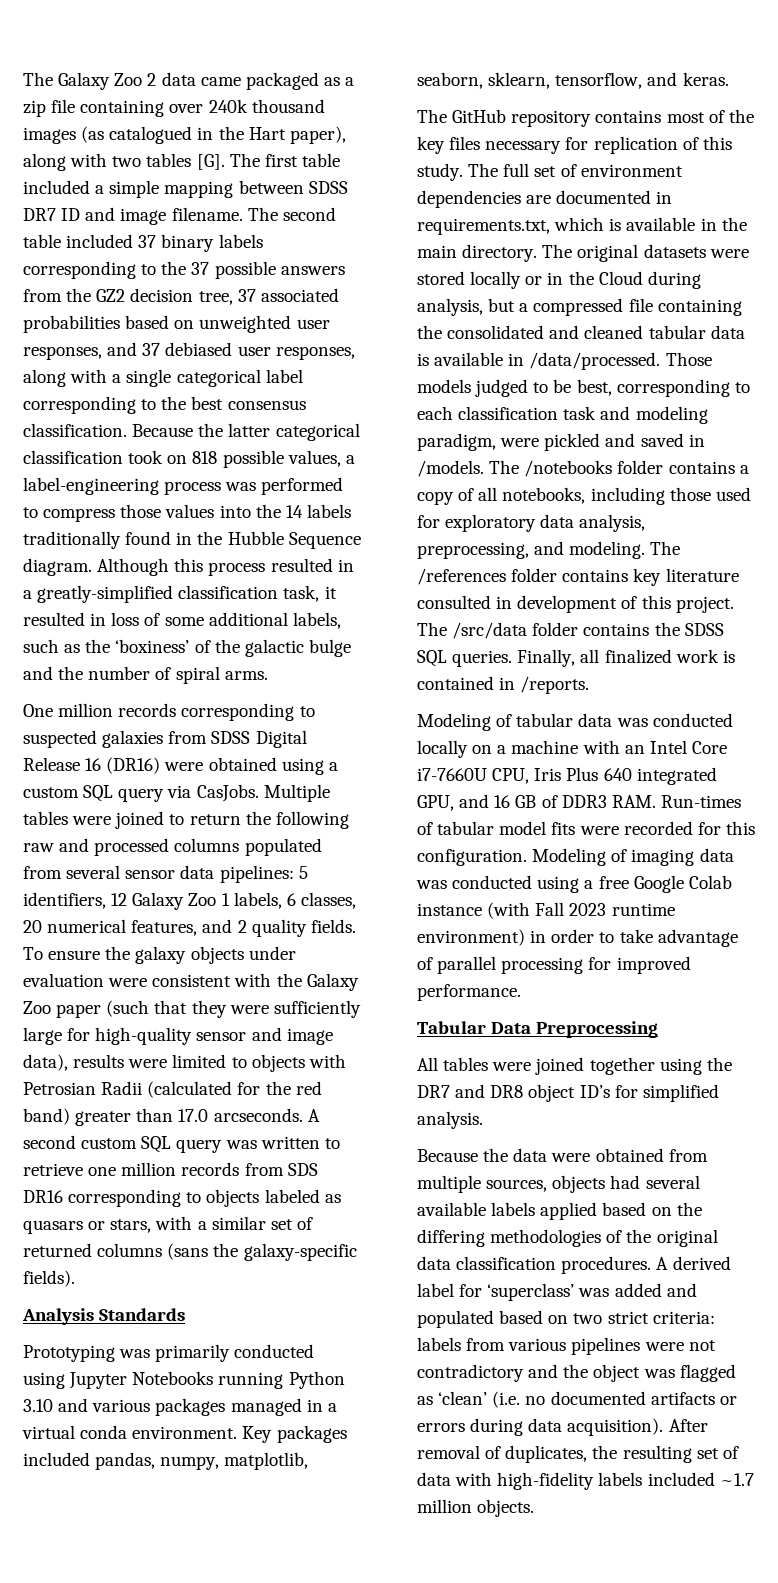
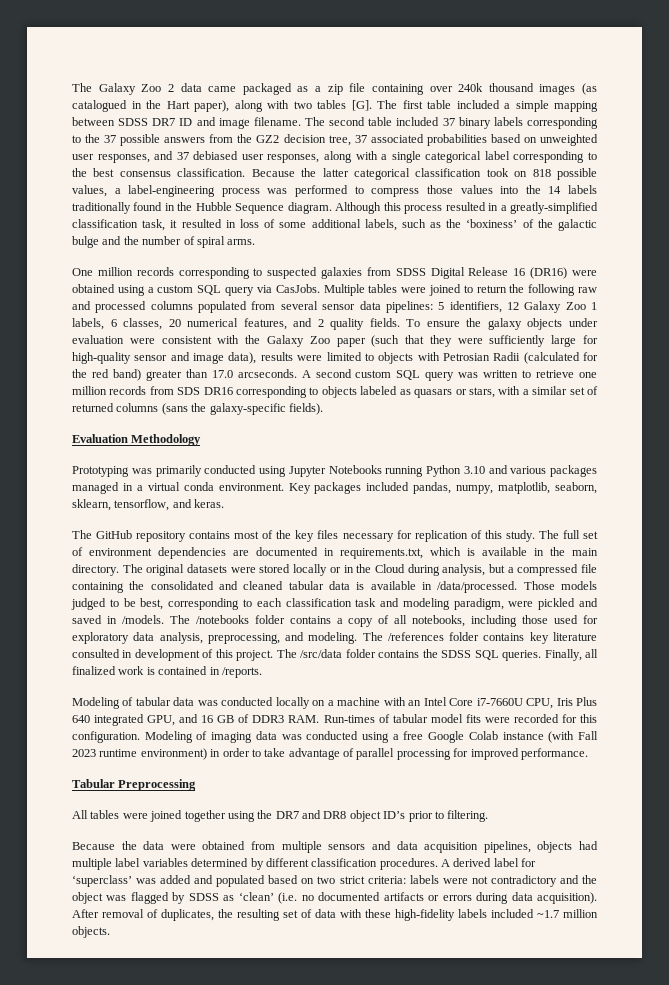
- Analysis Standards
+ Evaluation Methodology
- Tabular Data Preprocessing
+ Tabular Preprocessing
- All tables were joined together using the DR7 and DR8 object ID’s for simplified analysis.
+ All tables were joined together using the DR7 and DR8 object ID’s prior to filtering.
- Because the data were obtained from multiple sources, objects had several available labels applied based on the differing methodologies of the original data classification procedures.
+ Because the data were obtained from multiple sensors and data acquisition pipelines, objects had multiple label variables determined by different classification procedures.
- A derived label for ‘superclass’ was added and populated based on two strict criteria: labels from various pipelines were not contradictory and the object was flagged as ‘clean’ (i.e. no documented artifacts or errors during data acquisition).
+ A derived label for ‘superclass’ was added and populated based on two strict criteria: labels were not contradictory and the object was flagged by SDSS as ‘clean’ (i.e. no documented artifacts or errors during data acquisition).
- After removal of duplicates, the resulting set of data with high-fidelity labels included ~1.7 million objects.
+ After removal of duplicates, the resulting set of data with these high-fidelity labels included ~1.7 million objects.

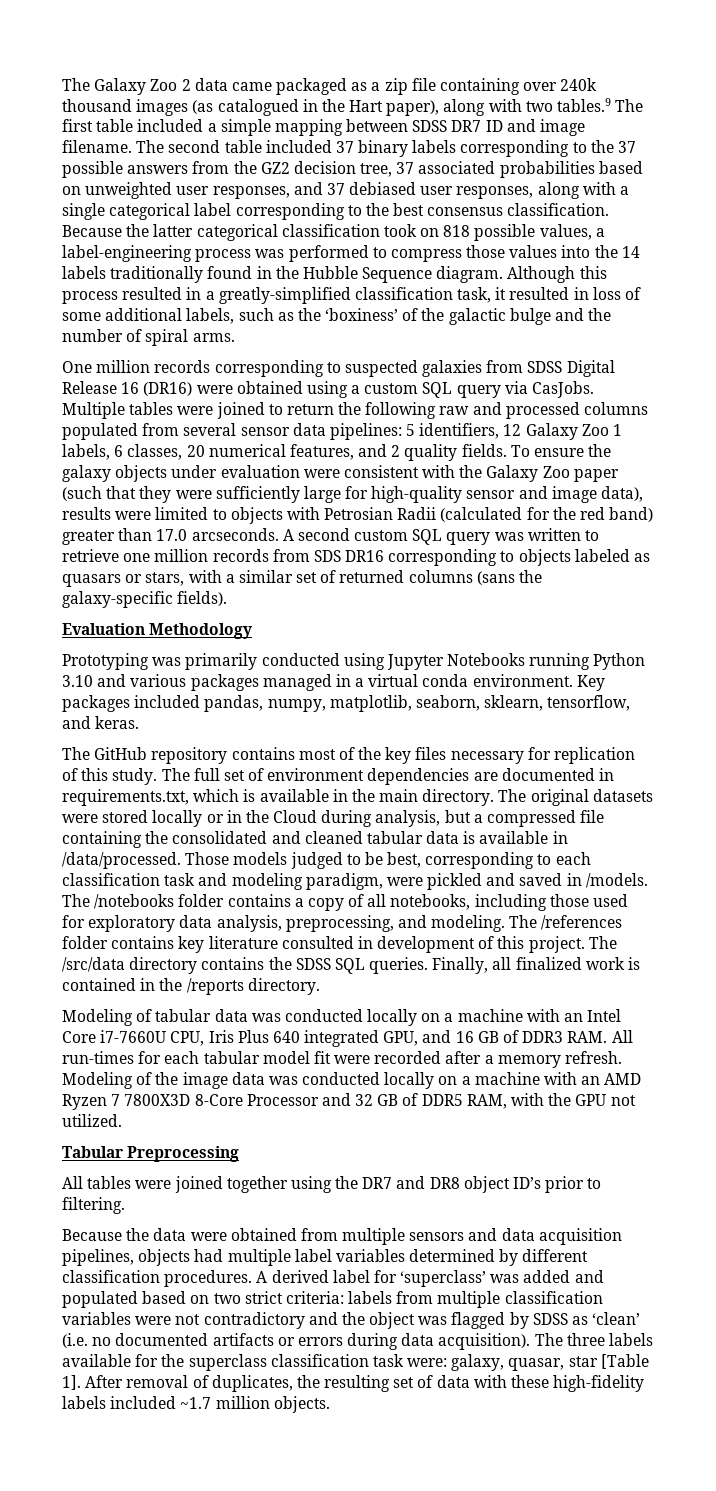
- The Galaxy Zoo 2 data came packaged as a zip file containing over 240k thousand images (as catalogued in the Hart paper), along with two tables [G]. The first table included a simple mapping between SDSS DR7 ID and image filename.
+ The Galaxy Zoo 2 data came packaged as a zip file containing over 240k thousand images (as catalogued in the Hart paper), along with two tables.9 The first table included a simple mapping between SDSS DR7 ID and image filename.
- The /src/data folder contains the SDSS SQL queries.
+ The /src/data directory contains the SDSS SQL queries.
- Finally, all finalized work is contained in /reports.
+ Finally, all finalized work is contained in the /reports directory.
- Modeling of tabular data was conducted locally on a machine with an Intel Core i7-7660U CPU, Iris Plus 640 integrated GPU, and 16 GB of DDR3 RAM. Run-times of tabular model fits were recorded for this configuration. Modeling of imaging data was conducted using a free Google Colab instance (with Fall 2023 runtime environment) in order to take advantage of parallel processing for improved performance.
+ Modeling of tabular data was conducted locally on a machine with an Intel Core i7-7660U CPU, Iris Plus 640 integrated GPU, and 16 GB of DDR3 RAM. All run-times for each tabular model fit were recorded after a memory refresh. Modeling of the image data was conducted locally on a machine with an AMD Ryzen 7 7800X3D 8-Core Processor and 32 GB of DDR5 RAM, with the GPU not utilized.
- A derived label for ‘superclass’ was added and populated based on two strict criteria: labels were not contradictory and the object was flagged by SDSS as ‘clean’ (i.e. no documented artifacts or errors during data acquisition).
+ A derived label for ‘superclass’ was added and populated based on two strict criteria: labels from multiple classification variables were not contradictory and the object was flagged by SDSS as ‘clean’ (i.e. no documented artifacts or errors during data acquisition).
+ The three labels available for the superclass classification task were: galaxy, quasar, star [Table 1].

